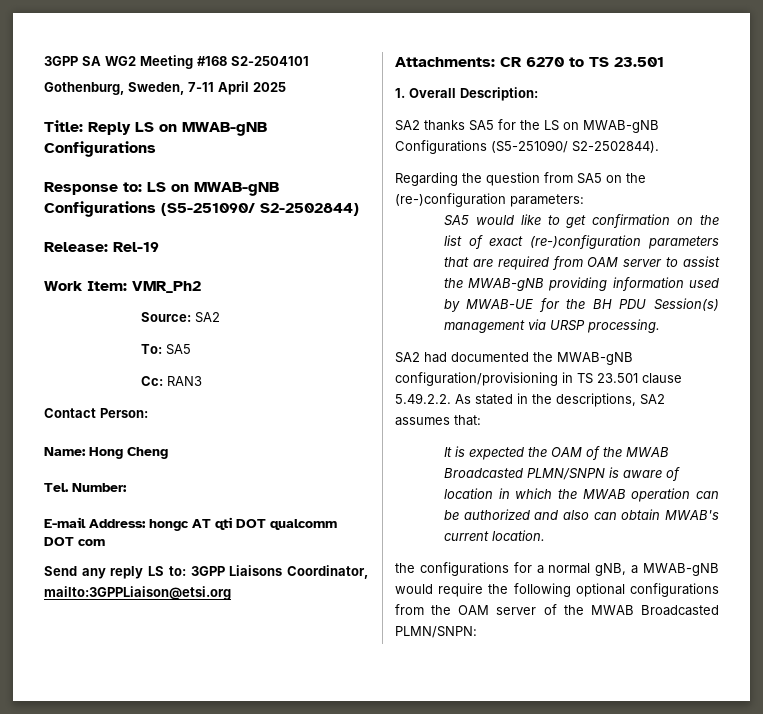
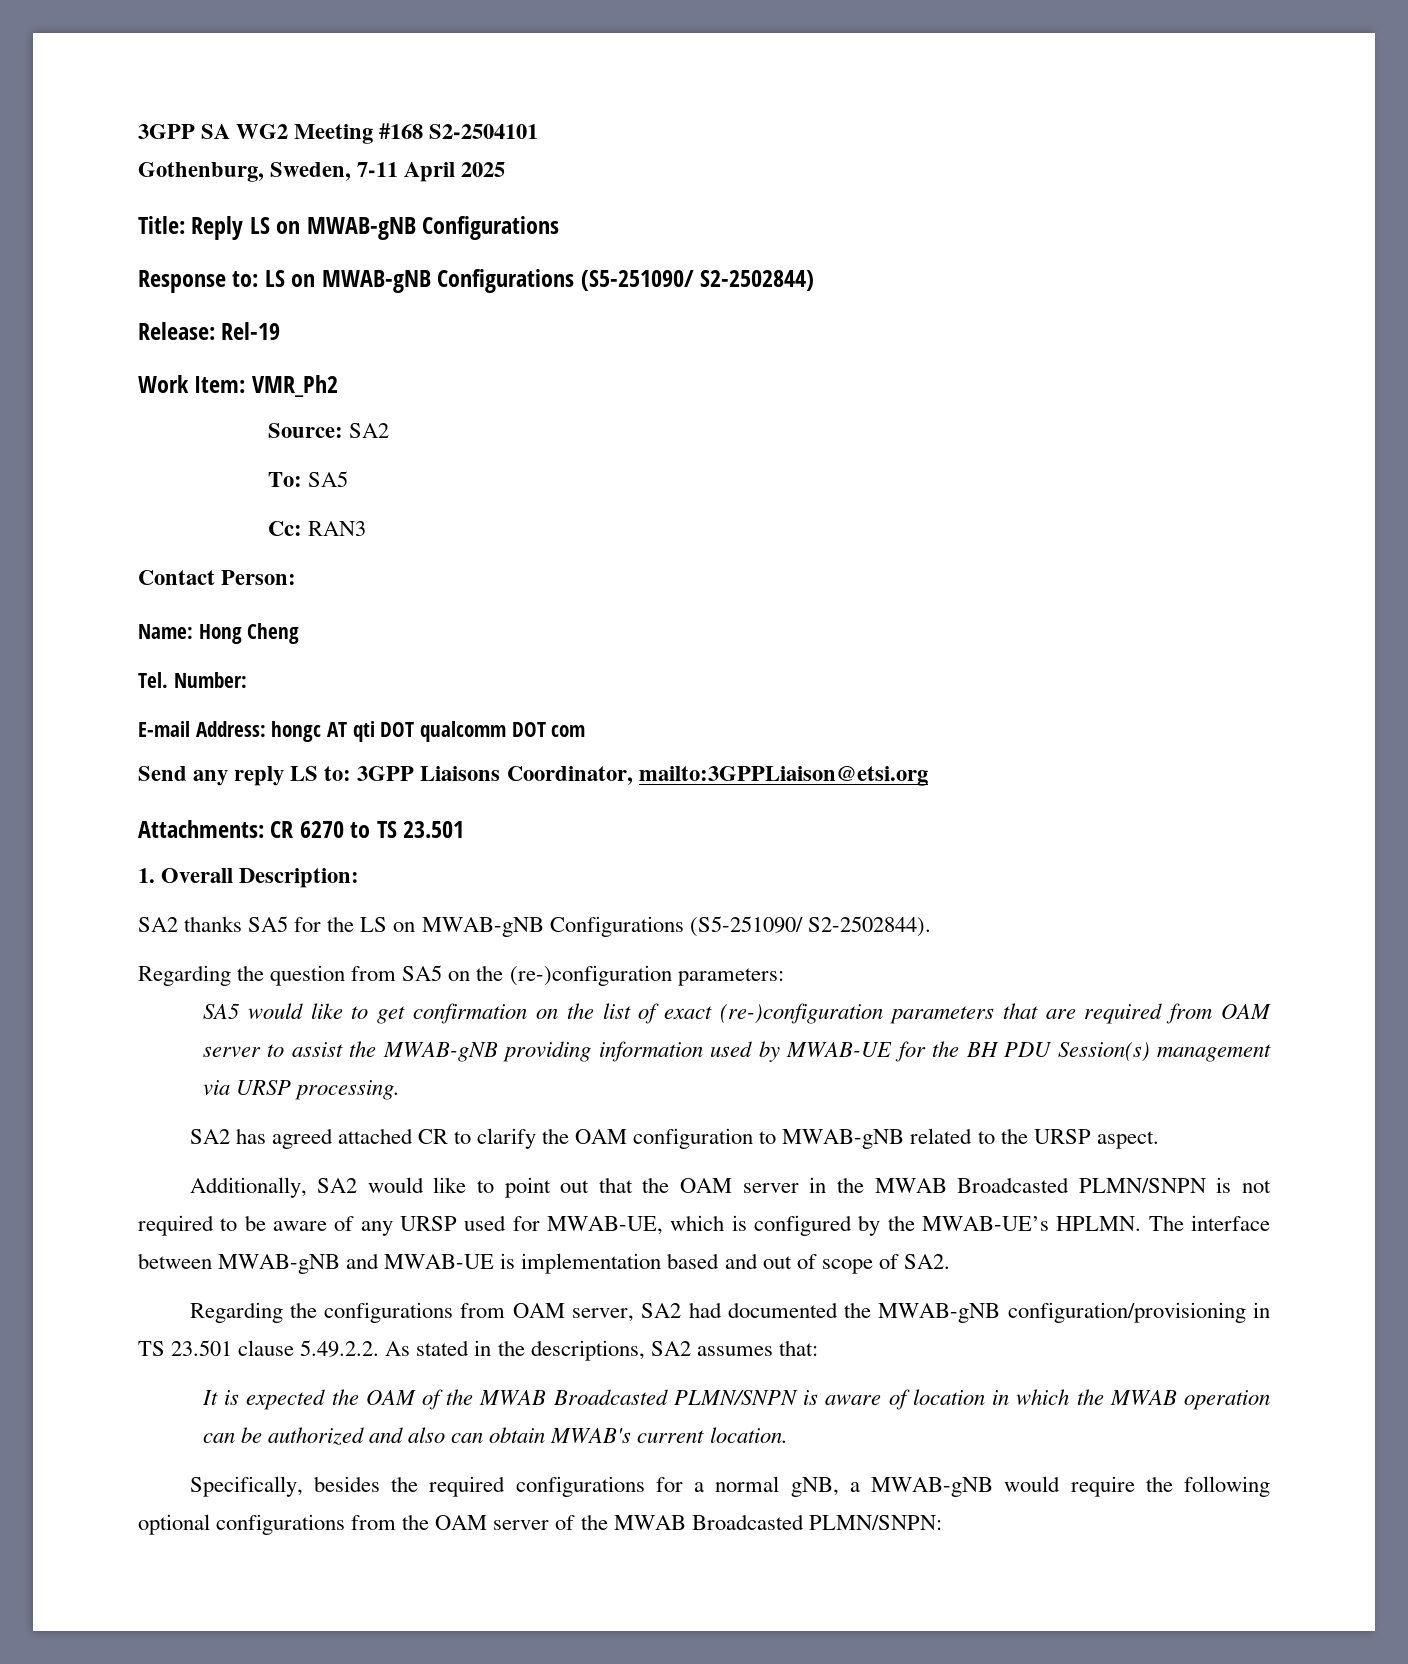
- SA2 had documented the MWAB-gNB configuration/provisioning in TS 23.501 clause 5.49.2.2. As stated in the descriptions, SA2 assumes that:
+ SA2 has agreed attached CR to clarify the OAM configuration to MWAB-gNB related to the URSP aspect.
+ Additionally, SA2 would like to point out that the OAM server in the MWAB Broadcasted PLMN/SNPN is not required to be aware of any URSP used for MWAB-UE, which is configured by the MWAB-UE’s HPLMN. The interface between MWAB-gNB and MWAB-UE is implementation based and out of scope of SA2.
+ Regarding the configurations from OAM server, SA2 had documented the MWAB-gNB configuration/provisioning in TS 23.501 clause 5.49.2.2. As stated in the descriptions, SA2 assumes that:
- the configurations for a normal gNB, a MWAB-gNB would require the following optional configurations from the OAM server of the MWAB Broadcasted PLMN/SNPN:
+ Specifically, besides the required configurations for a normal gNB, a MWAB-gNB would require the following optional configurations from the OAM server of the MWAB Broadcasted PLMN/SNPN:

